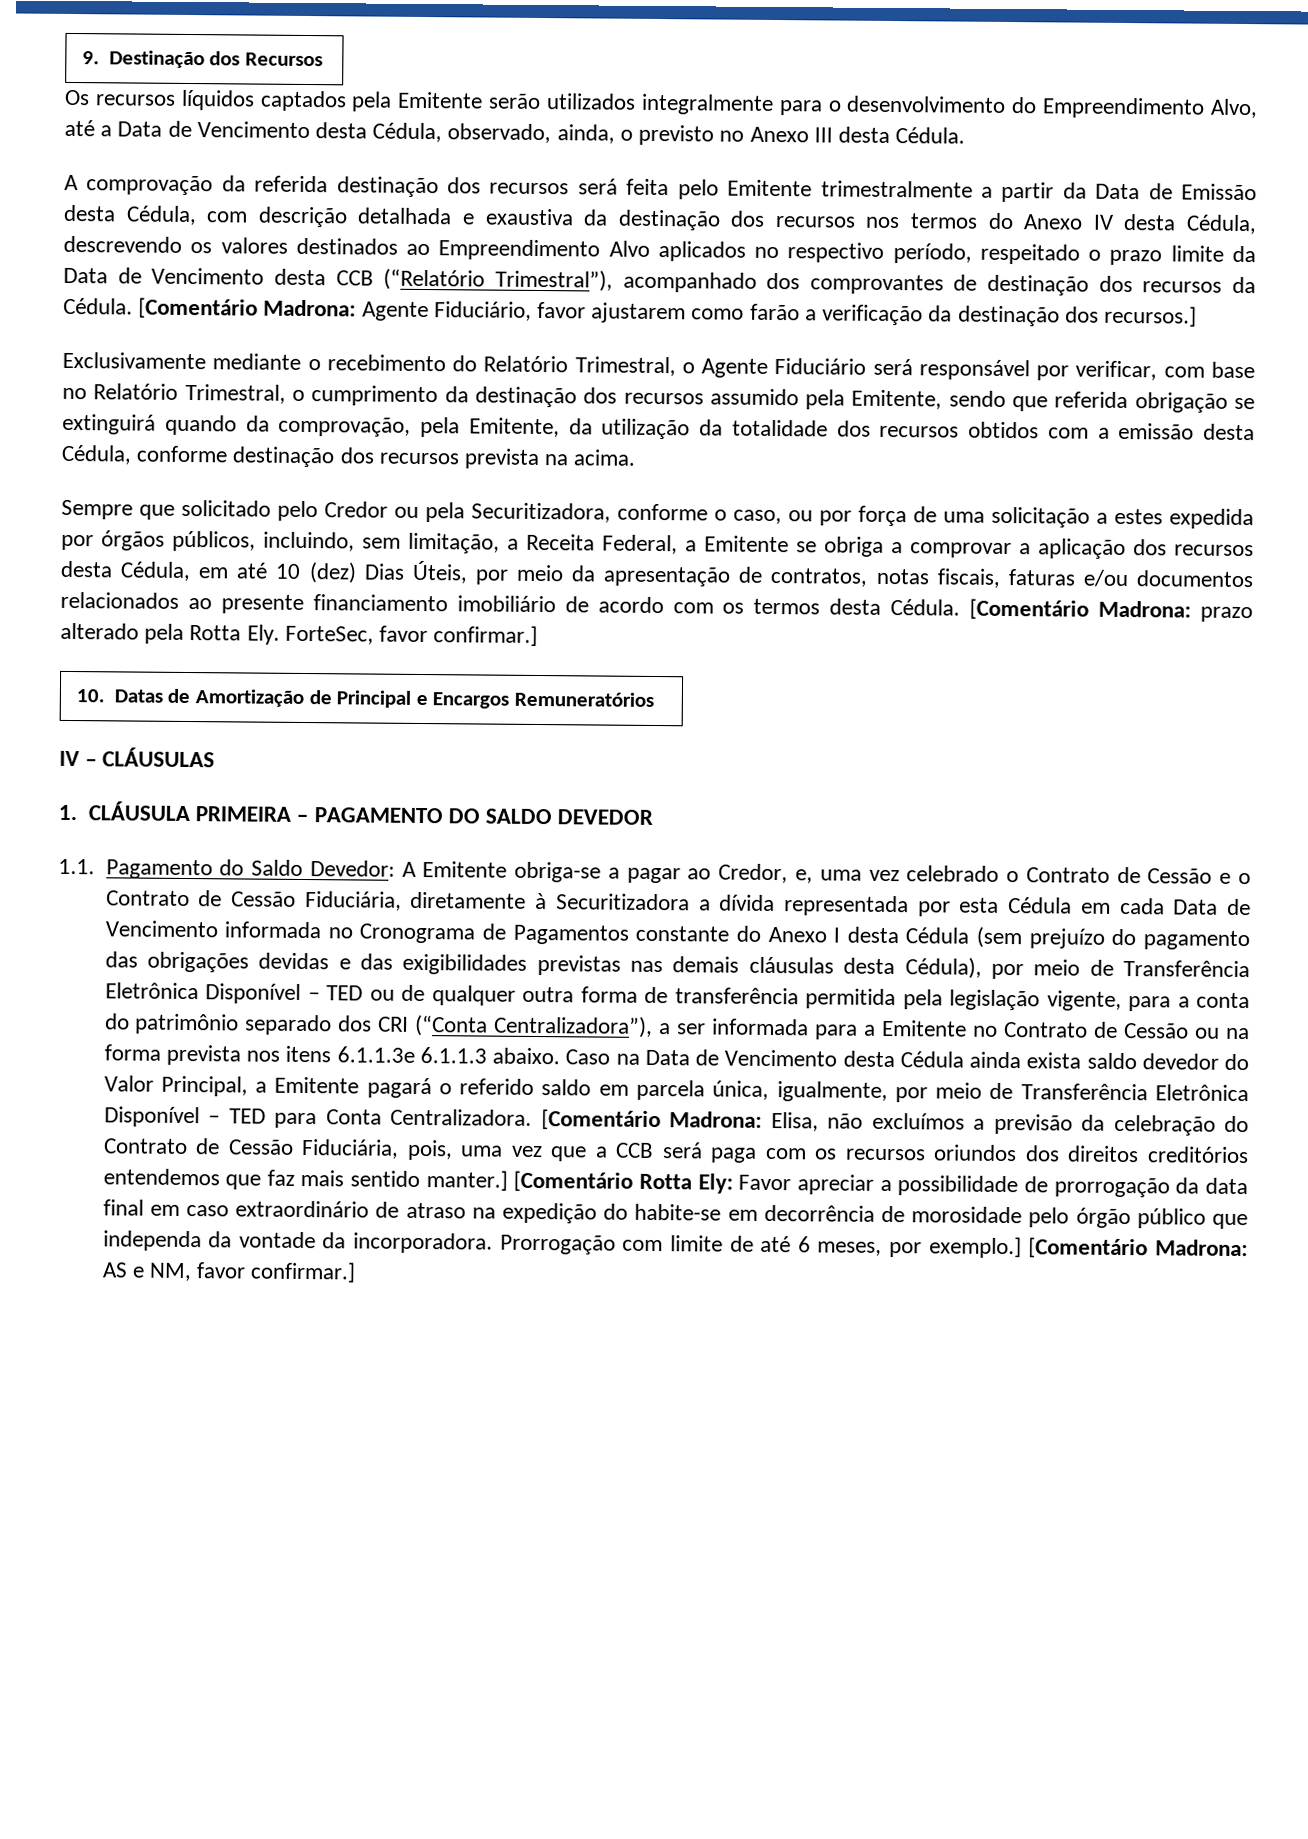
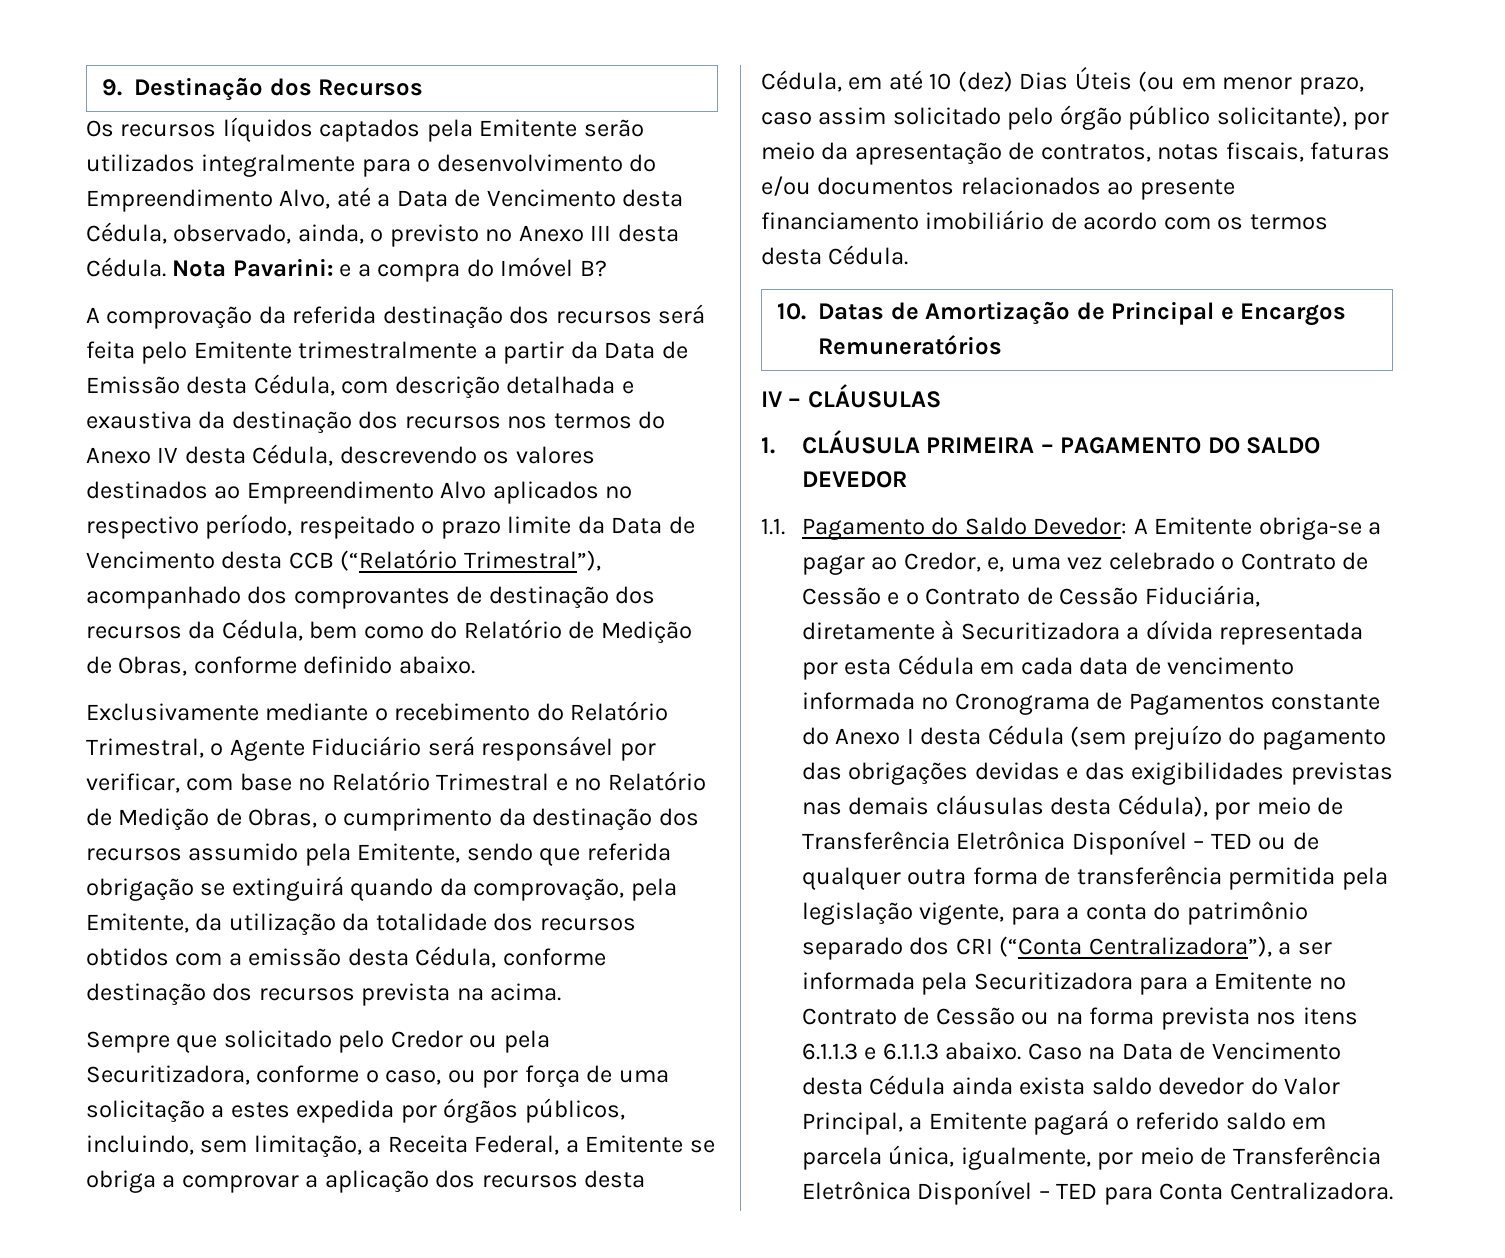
+ Nota Pavarini: e a compra do Imóvel B?
- A comprovação da referida destinação dos recursos será feita pelo Emitente trimestralmente a partir da Data de Emissão desta Cédula, com descrição detalhada e exaustiva da destinação dos recursos nos termos do Anexo IV desta Cédula, descrevendo os valores destinados ao Empreendimento Alvo aplicados no respectivo período, respeitado o prazo limite da Data de Vencimento desta CCB (“Relatório Trimestral”), acompanhado dos comprovantes de destinação dos recursos da Cédula. [Comentário Madrona: Agente Fiduciário, favor ajustarem como farão a verificação da destinação dos recursos.]
+ A comprovação da referida destinação dos recursos será feita pelo Emitente trimestralmente a partir da Data de Emissão desta Cédula, com descrição detalhada e exaustiva da destinação dos recursos nos termos do Anexo IV desta Cédula, descrevendo os valores destinados ao Empreendimento Alvo aplicados no respectivo período, respeitado o prazo limite da Data de Vencimento desta CCB (“Relatório Trimestral”), acompanhado dos comprovantes de destinação dos recursos da Cédula, bem como do Relatório de Medição de Obras, conforme definido abaixo.
- Exclusivamente mediante o recebimento do Relatório Trimestral, o Agente Fiduciário será responsável por verificar, com base no Relatório Trimestral, o cumprimento da destinação dos recursos assumido pela Emitente, sendo que referida obrigação se extinguirá quando da comprovação, pela Emitente, da utilização da totalidade dos recursos obtidos com a emissão desta Cédula, conforme destinação dos recursos prevista na acima.
+ Exclusivamente mediante o recebimento do Relatório Trimestral, o Agente Fiduciário será responsável por verificar, com base no Relatório Trimestral e no Relatório de Medição de Obras, o cumprimento da destinação dos recursos assumido pela Emitente, sendo que referida obrigação se extinguirá quando da comprovação, pela Emitente, da utilização da totalidade dos recursos obtidos com a emissão desta Cédula, conforme destinação dos recursos prevista na acima.
- Sempre que solicitado pelo Credor ou pela Securitizadora, conforme o caso, ou por força de uma solicitação a estes expedida por órgãos públicos, incluindo, sem limitação, a Receita Federal, a Emitente se obriga a comprovar a aplicação dos recursos desta Cédula, em até 10 (dez) Dias Úteis, por meio da apresentação de contratos, notas fiscais, faturas e/ou documentos relacionados ao presente financiamento imobiliário de acordo com os termos desta Cédula. [Comentário Madrona: prazo alterado pela Rotta Ely. ForteSec, favor confirmar.]
+ Sempre que solicitado pelo Credor ou pela Securitizadora, conforme o caso, ou por força de uma solicitação a estes expedida por órgãos públicos, incluindo, sem limitação, a Receita Federal, a Emitente se obriga a comprovar a aplicação dos recursos desta Cédula, em até 10 (dez) Dias Úteis (ou em menor prazo, caso assim solicitado pelo órgão público solicitante), por meio da apresentação de contratos, notas fiscais, faturas e/ou documentos relacionados ao presente financiamento imobiliário de acordo com os termos desta Cédula.
- A Emitente obriga-se a pagar ao Credor, e, uma vez celebrado o Contrato de Cessão e o Contrato de Cessão Fiduciária, diretamente à Securitizadora a dívida representada por esta Cédula em cada Data de Vencimento informada no Cronograma de Pagamentos constante do Anexo I desta Cédula (sem prejuízo do pagamento das obrigações devidas e das exigibilidades previstas nas demais cláusulas desta Cédula), por meio de Transferência Eletrônica Disponível – TED ou de qualquer outra forma de transferência permitida pela legislação vigente, para a conta do patrimônio separado dos CRI (“Conta Centralizadora”), a ser informada para a Emitente no Contrato de Cessão ou na forma prevista nos itens 6.1.1.3e 6.1.1.3 abaixo.
+ A Emitente obriga-se a pagar ao Credor, e, uma vez celebrado o Contrato de Cessão e o Contrato de Cessão Fiduciária, diretamente à Securitizadora a dívida representada por esta Cédula em cada data de vencimento informada no Cronograma de Pagamentos constante do Anexo I desta Cédula (sem prejuízo do pagamento das obrigações devidas e das exigibilidades previstas nas demais cláusulas desta Cédula), por meio de Transferência Eletrônica Disponível – TED ou de qualquer outra forma de transferência permitida pela legislação vigente, para a conta do patrimônio separado dos CRI (“Conta Centralizadora”), a ser informada pela Securitizadora para a Emitente no Contrato de Cessão ou na forma prevista nos itens 6.1.1.3 e 6.1.1.3 abaixo.
- [Comentário Madrona: Elisa, não excluímos a previsão da celebração do Contrato de Cessão Fiduciária, pois, uma vez que a CCB será paga com os recursos oriundos dos direitos creditórios entendemos que faz mais sentido manter.] [Comentário Rotta Ely: Favor apreciar a possibilidade de prorrogação da data final em caso extraordinário de atraso na expedição do habite-se em decorrência de morosidade pelo órgão público que independa da vontade da incorporadora. Prorrogação com limite de até 6 meses, por exemplo.] [Comentário Madrona: AS e NM, favor confirmar.]

